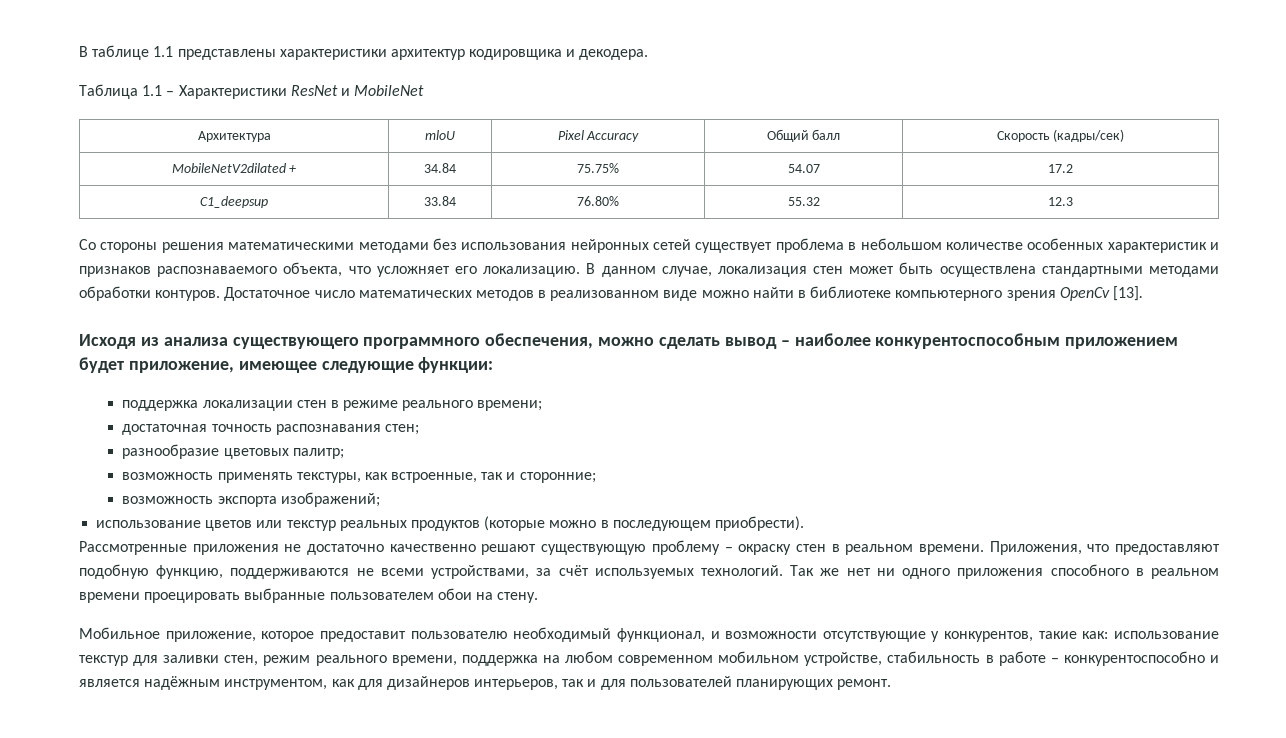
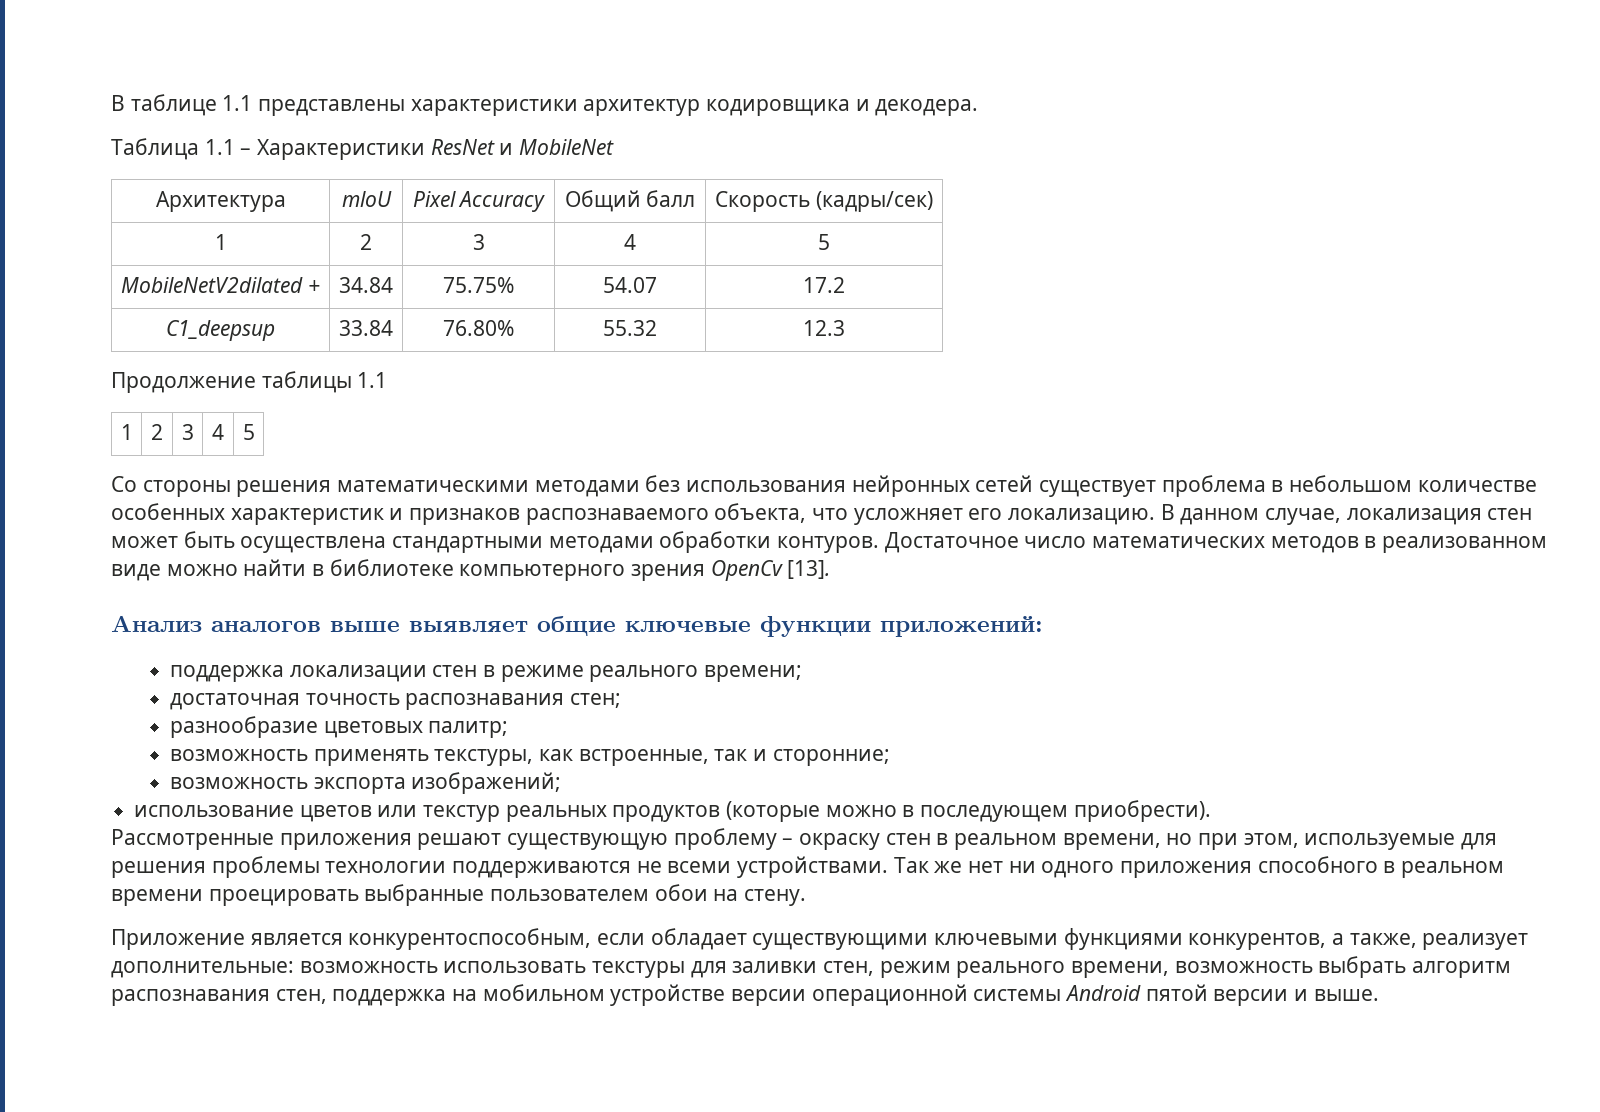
  Архитектура | mloU | Pixel Accuracy | Общий балл | Скорость (кадры/сек)
+ 1 | 2 | 3 | 4 | 5
+ Продолжение таблицы 1.1
+ 1 | 2 | 3 | 4 | 5
- Исходя из анализа существующего программного обеспечения, можно сделать вывод – наиболее конкурентоспособным приложением будет приложение, имеющее следующие функции:
+ Анализ аналогов выше выявляет общие ключевые функции приложений:
- Рассмотренные приложения не достаточно качественно решают существующую проблему – окраску стен в реальном времени. Приложения, что предоставляют подобную функцию, поддерживаются не всеми устройствами, за счёт используемых технологий.
+ Рассмотренные приложения решают существующую проблему – окраску стен в реальном времени, но при этом, используемые для решения проблемы технологии поддерживаются не всеми устройствами.
- Мобильное приложение, которое предоставит пользователю необходимый функционал, и возможности отсутствующие у конкурентов, такие как: использование текстур для заливки стен, режим реального времени, поддержка на любом современном мобильном устройстве, стабильность в работе – конкурентоспособно и является надёжным инструментом, как для дизайнеров интерьеров, так и для пользователей планирующих ремонт.
+ Приложение является конкурентоспособным, если обладает существующими ключевыми функциями конкурентов, а также, реализует дополнительные: возможность использовать текстуры для заливки стен, режим реального времени, возможность выбрать алгоритм распознавания стен, поддержка на мобильном устройстве версии операционной системы Android пятой версии и выше.

